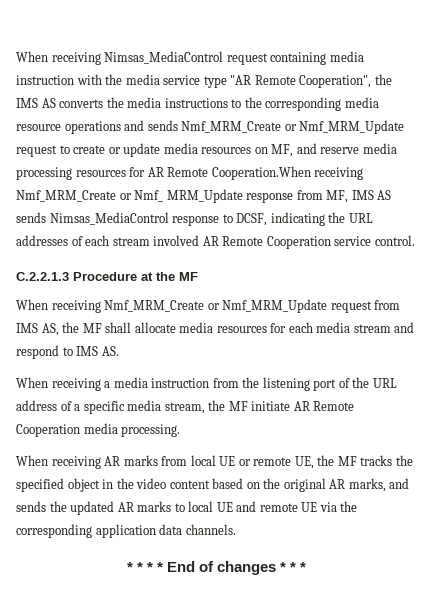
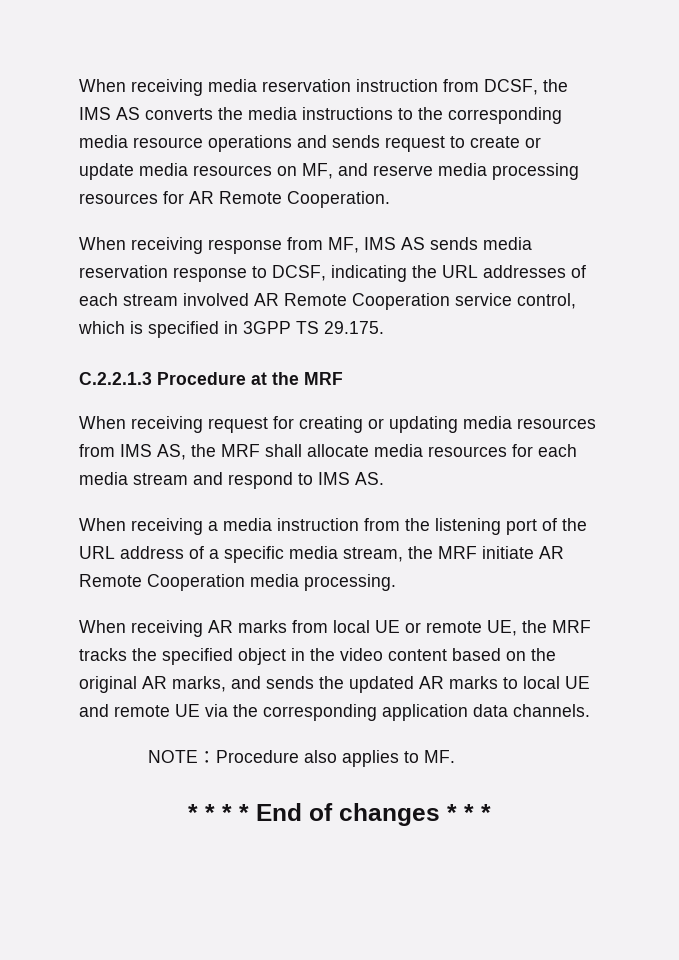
- When receiving Nimsas_MediaControl request containing media instruction with the media service type "AR Remote Cooperation", the IMS AS converts the media instructions to the corresponding media resource operations and sends Nmf_MRM_Create or Nmf_MRM_Update request to create or update media resources on MF, and reserve media processing resources for AR Remote Cooperation.When receiving Nmf_MRM_Create or Nmf_ MRM_Update response from MF, IMS AS sends Nimsas_MediaControl response to DCSF, indicating the URL addresses of each stream involved AR Remote Cooperation service control.
+ When receiving media reservation instruction from DCSF, the IMS AS converts the media instructions to the corresponding media resource operations and sends request to create or update media resources on MF, and reserve media processing resources for AR Remote Cooperation.
+ When receiving response from MF, IMS AS sends media reservation response to DCSF, indicating the URL addresses of each stream involved AR Remote Cooperation service control, which is specified in 3GPP TS 29.175.
- C.2.2.1.3 Procedure at the MF
- When receiving Nmf_MRM_Create or Nmf_MRM_Update request from IMS AS, the MF shall allocate media resources for each media stream and respond to IMS AS.
+ C.2.2.1.3 Procedure at the MRF
+ When receiving request for creating or updating media resources from IMS AS, the MRF shall allocate media resources for each media stream and respond to IMS AS.
- When receiving a media instruction from the listening port of the URL address of a specific media stream, the MF initiate AR Remote Cooperation media processing.
+ When receiving a media instruction from the listening port of the URL address of a specific media stream, the MRF initiate AR Remote Cooperation media processing.
- When receiving AR marks from local UE or remote UE, the MF tracks the specified object in the video content based on the original AR marks, and sends the updated AR marks to local UE and remote UE via the corresponding application data channels.
+ When receiving AR marks from local UE or remote UE, the MRF tracks the specified object in the video content based on the original AR marks, and sends the updated AR marks to local UE and remote UE via the corresponding application data channels.
+ NOTE：Procedure also applies to MF.

